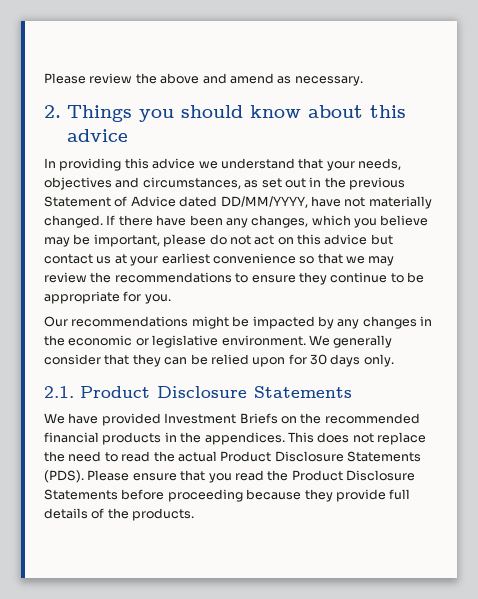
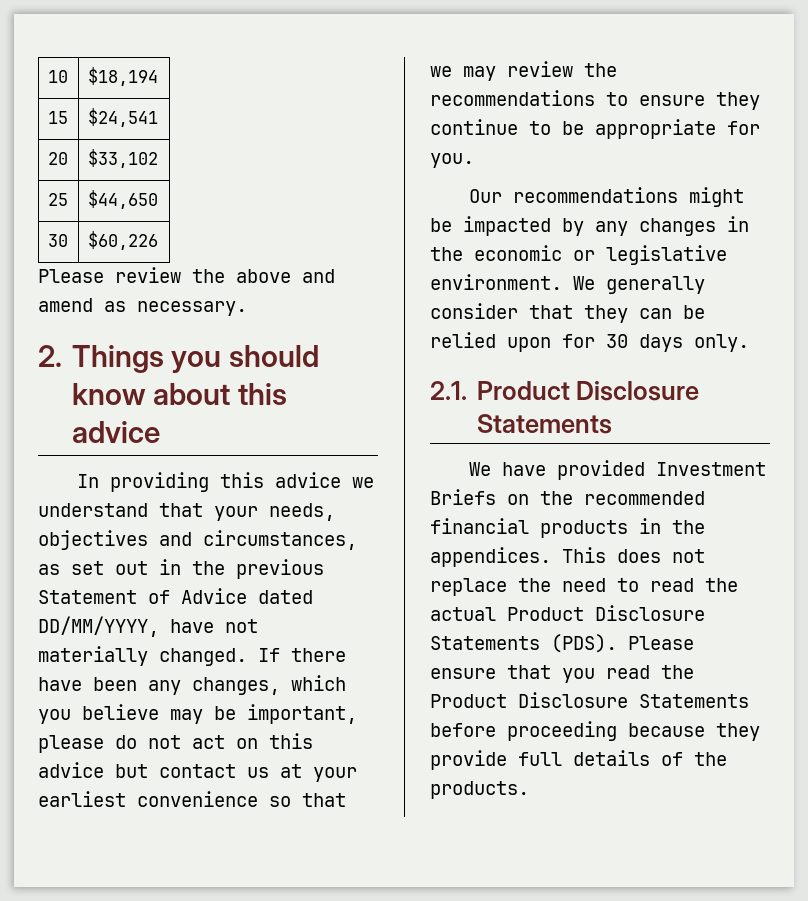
+ 10 | $18,194
+ 15 | $24,541
+ 20 | $33,102
+ 25 | $44,650
+ 30 | $60,226

